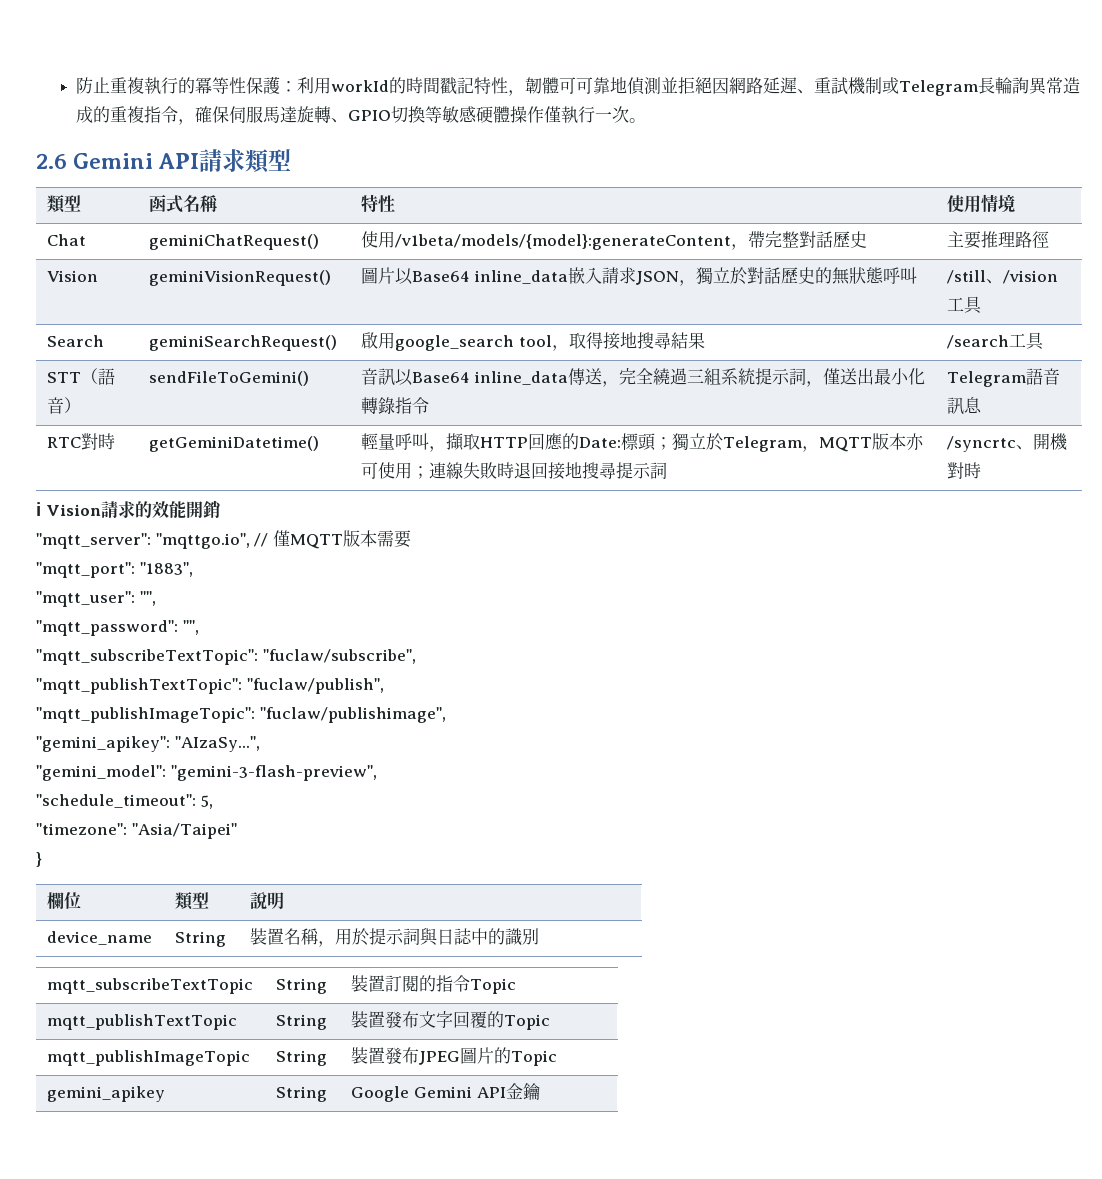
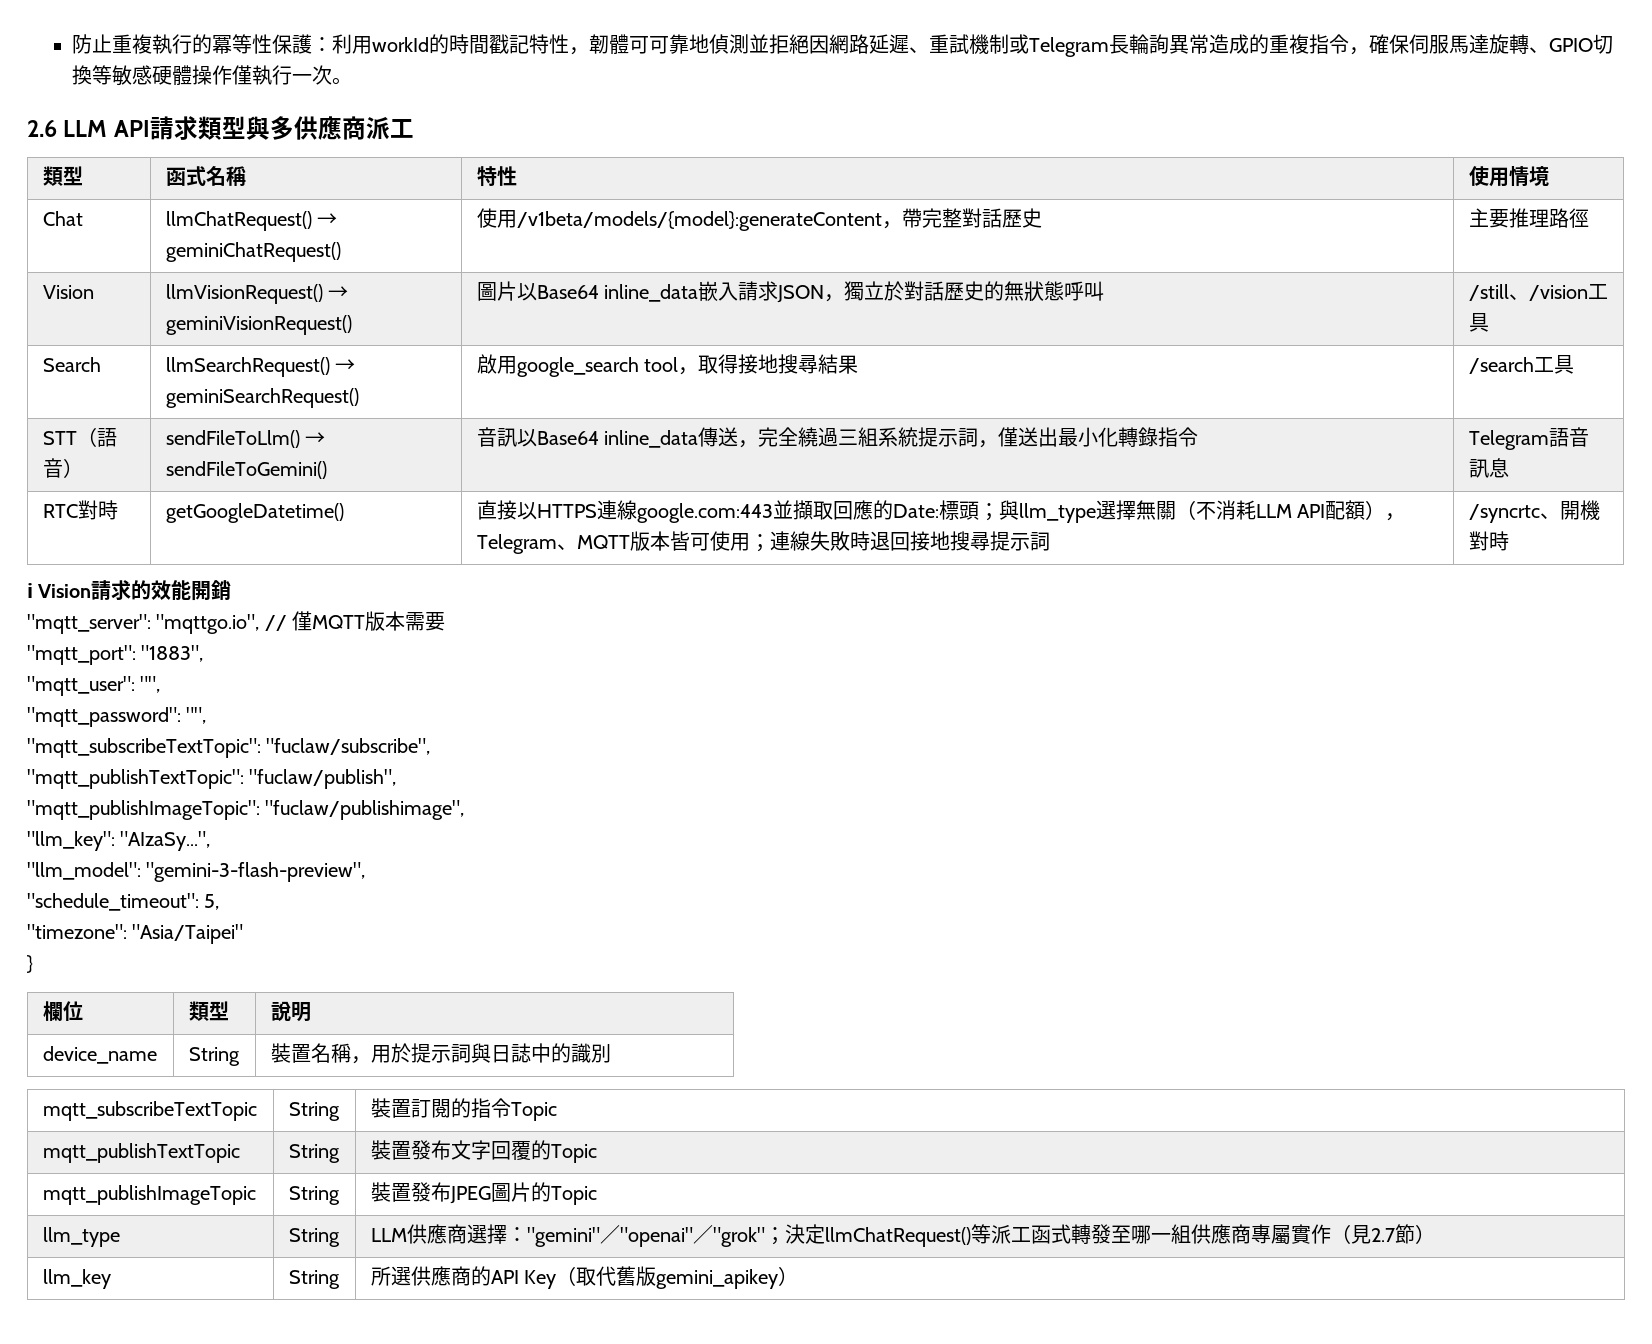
- 2.6 Gemini API請求類型
+ 2.6 LLM API請求類型與多供應商派工
- Chat | geminiChatRequest() | 使用/v1beta/models/{model}:generateContent，帶完整對話歷史 | 主要推理路徑
+ Chat | llmChatRequest() → geminiChatRequest() | 使用/v1beta/models/{model}:generateContent，帶完整對話歷史 | 主要推理路徑
- Vision | geminiVisionRequest() | 圖片以Base64 inline_data嵌入請求JSON，獨立於對話歷史的無狀態呼叫 | /still、/vision工具
+ Vision | llmVisionRequest() → geminiVisionRequest() | 圖片以Base64 inline_data嵌入請求JSON，獨立於對話歷史的無狀態呼叫 | /still、/vision工具
- Search | geminiSearchRequest() | 啟用google_search tool，取得接地搜尋結果 | /search工具
+ Search | llmSearchRequest() → geminiSearchRequest() | 啟用google_search tool，取得接地搜尋結果 | /search工具
- STT（語音） | sendFileToGemini() | 音訊以Base64 inline_data傳送，完全繞過三組系統提示詞，僅送出最小化轉錄指令 | Telegram語音訊息
+ STT（語音） | sendFileToLlm() → sendFileToGemini() | 音訊以Base64 inline_data傳送，完全繞過三組系統提示詞，僅送出最小化轉錄指令 | Telegram語音訊息
- RTC對時 | getGeminiDatetime() | 輕量呼叫，擷取HTTP回應的Date:標頭；獨立於Telegram，MQTT版本亦可使用；連線失敗時退回接地搜尋提示詞 | /syncrtc、開機對時
+ RTC對時 | getGoogleDatetime() | 直接以HTTPS連線google.com:443並擷取回應的Date:標頭；與llm_type選擇無關（不消耗LLM API配額），Telegram、MQTT版本皆可使用；連線失敗時退回接地搜尋提示詞 | /syncrtc、開機對時
- "gemini_apikey": "AIzaSy...",
+ "llm_key": "AIzaSy...",
- "gemini_model": "gemini-3-flash-preview",
+ "llm_model": "gemini-3-flash-preview",
- gemini_apikey | String | Google Gemini API金鑰
+ llm_type | String | LLM供應商選擇："gemini"／"openai"／"grok"；決定llmChatRequest()等派工函式轉發至哪一組供應商專屬實作（見2.7節）
+ llm_key | String | 所選供應商的API Key（取代舊版gemini_apikey）

